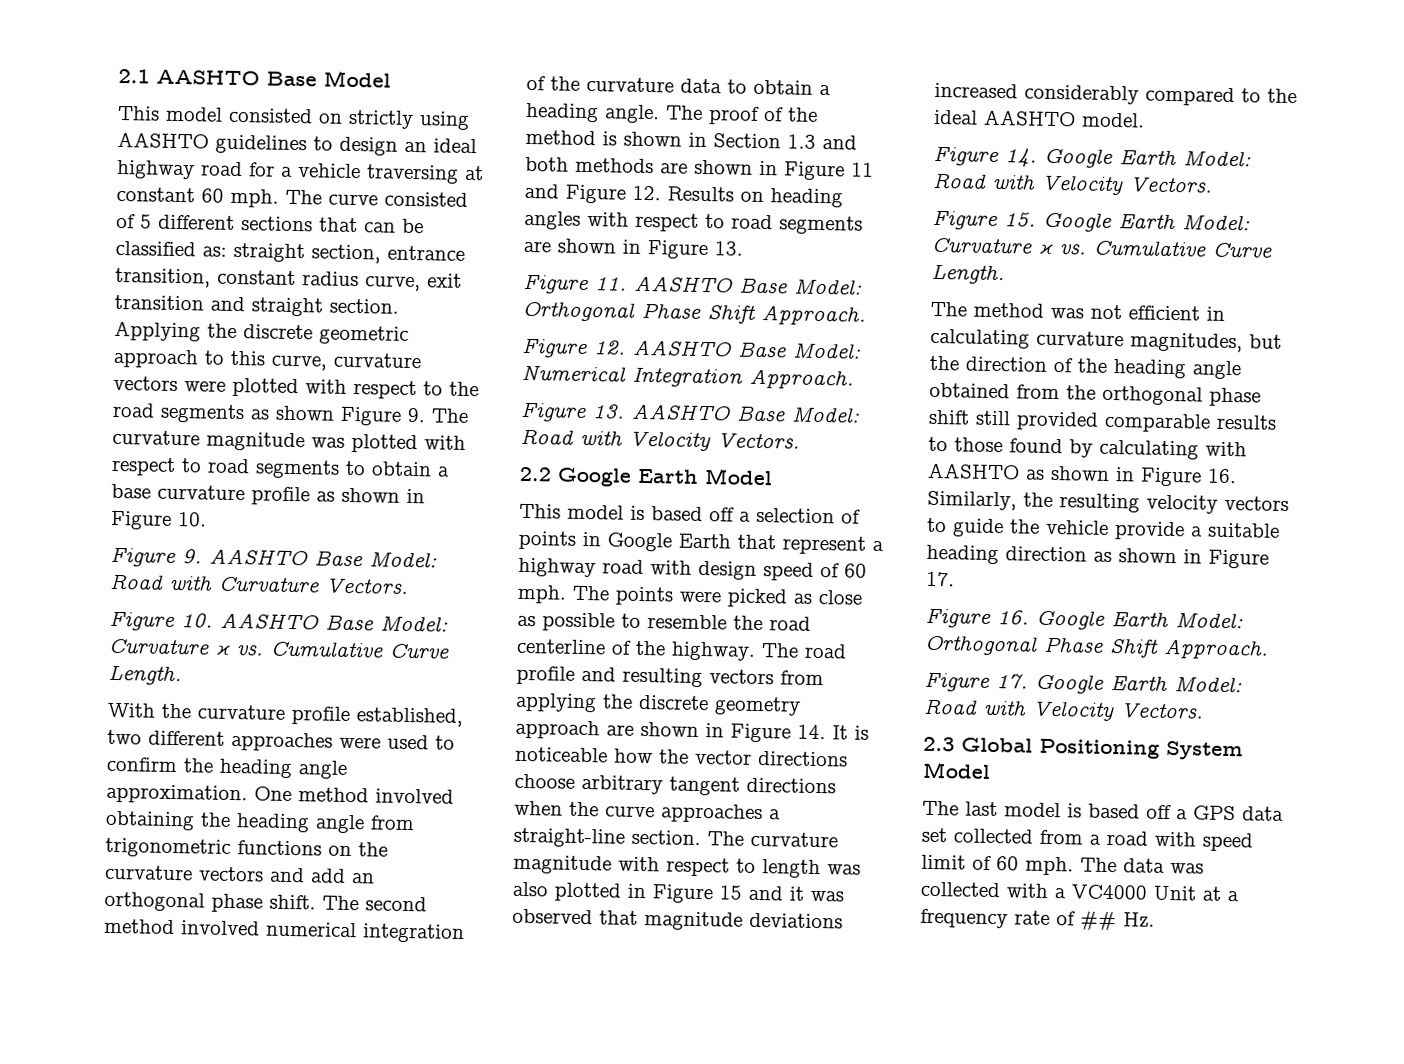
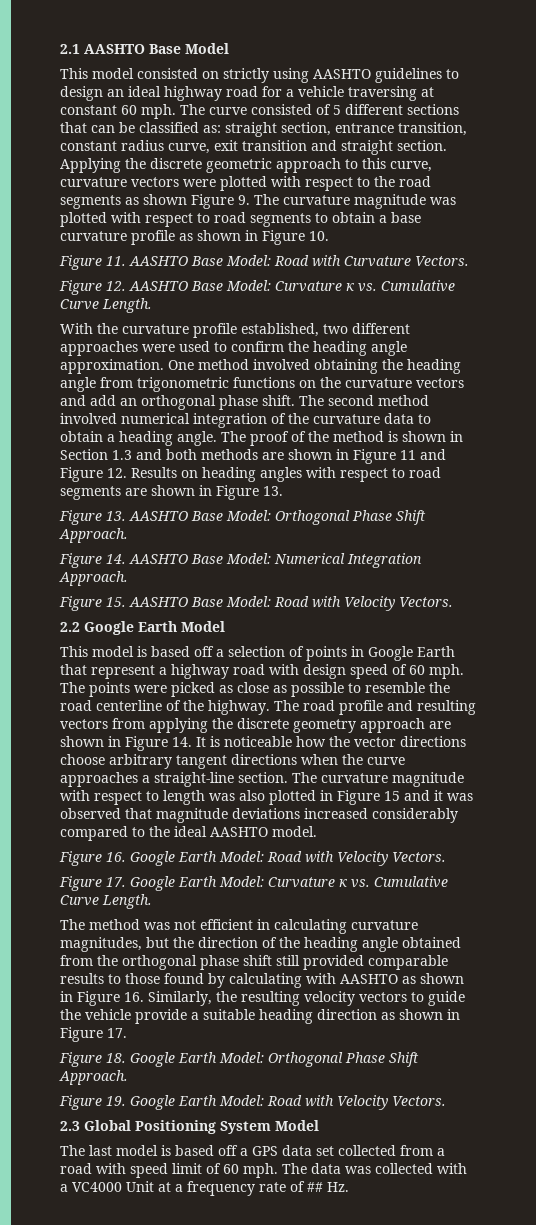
- Figure 9. AASHTO Base Model: Road with Curvature Vectors.
+ Figure 11. AASHTO Base Model: Road with Curvature Vectors.
- Figure 10. AASHTO Base Model: Curvature κ vs. Cumulative Curve Length.
+ Figure 12. AASHTO Base Model: Curvature κ vs. Cumulative Curve Length.
- Figure 11. AASHTO Base Model: Orthogonal Phase Shift Approach.
+ Figure 13. AASHTO Base Model: Orthogonal Phase Shift Approach.
- Figure 12. AASHTO Base Model: Numerical Integration Approach.
+ Figure 14. AASHTO Base Model: Numerical Integration Approach.
- Figure 13. AASHTO Base Model: Road with Velocity Vectors.
+ Figure 15. AASHTO Base Model: Road with Velocity Vectors.
- Figure 14. Google Earth Model: Road with Velocity Vectors.
+ Figure 16. Google Earth Model: Road with Velocity Vectors.
- Figure 15. Google Earth Model: Curvature κ vs. Cumulative Curve Length.
+ Figure 17. Google Earth Model: Curvature κ vs. Cumulative Curve Length.
- Figure 16. Google Earth Model: Orthogonal Phase Shift Approach.
+ Figure 18. Google Earth Model: Orthogonal Phase Shift Approach.
- Figure 17. Google Earth Model: Road with Velocity Vectors.
+ Figure 19. Google Earth Model: Road with Velocity Vectors.

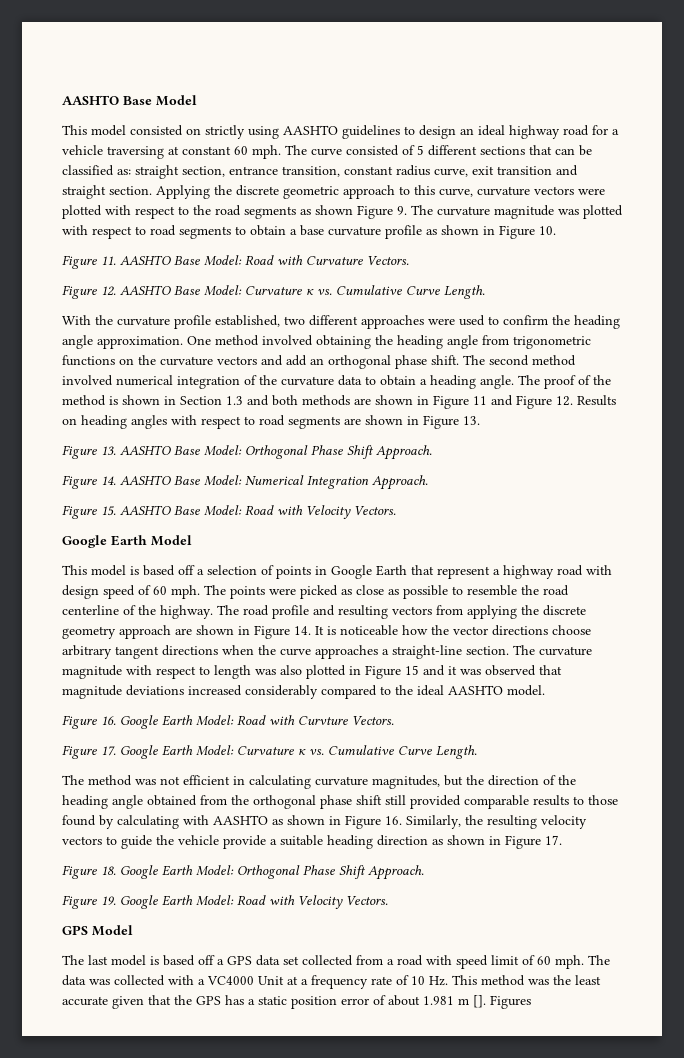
- 2.1 AASHTO Base Model
+ AASHTO Base Model
- 2.2 Google Earth Model
+ Google Earth Model
- Figure 16. Google Earth Model: Road with Velocity Vectors.
+ Figure 16. Google Earth Model: Road with Curvture Vectors.
- 2.3 Global Positioning System Model
+ GPS Model
- The data was collected with a VC4000 Unit at a frequency rate of ## Hz.
+ The data was collected with a VC4000 Unit at a frequency rate of 10 Hz. This method was the least accurate given that the GPS has a static position error of about 1.981 m []. Figures

